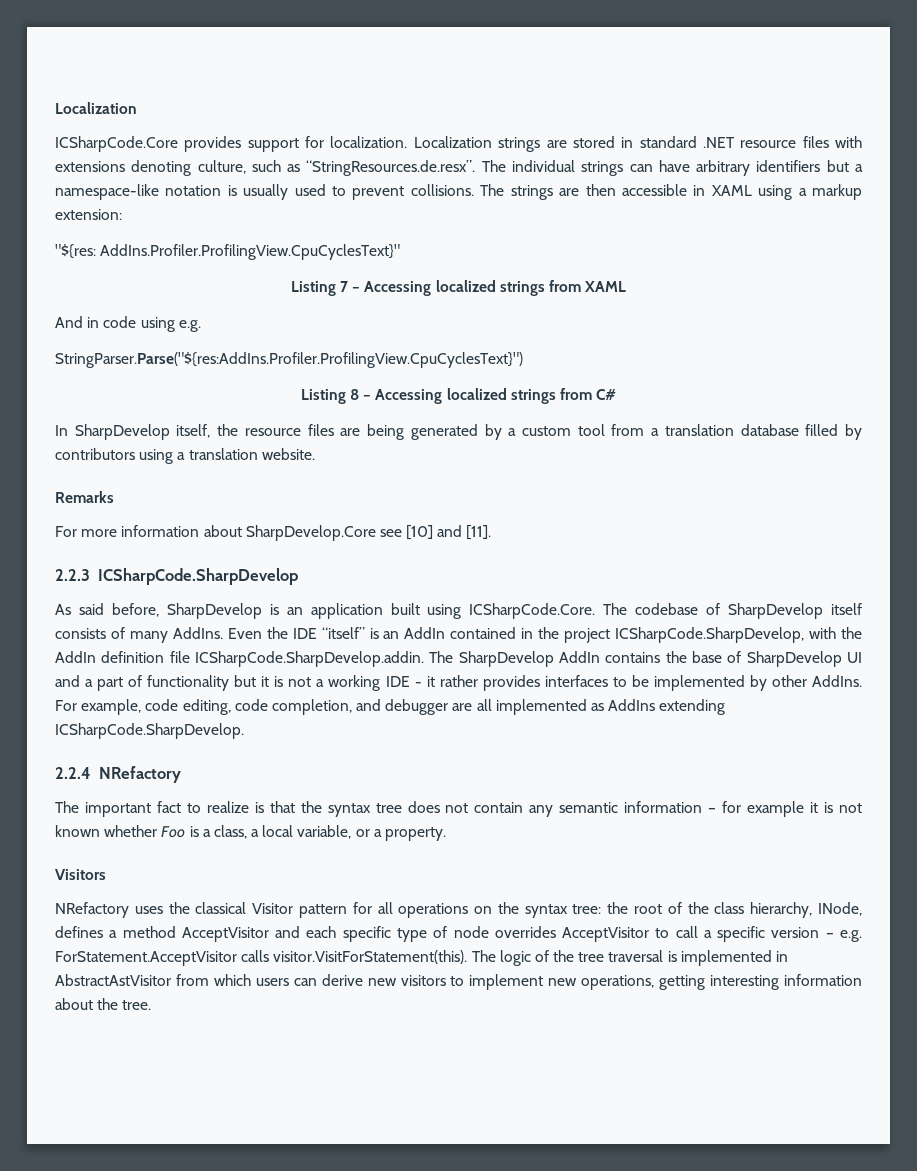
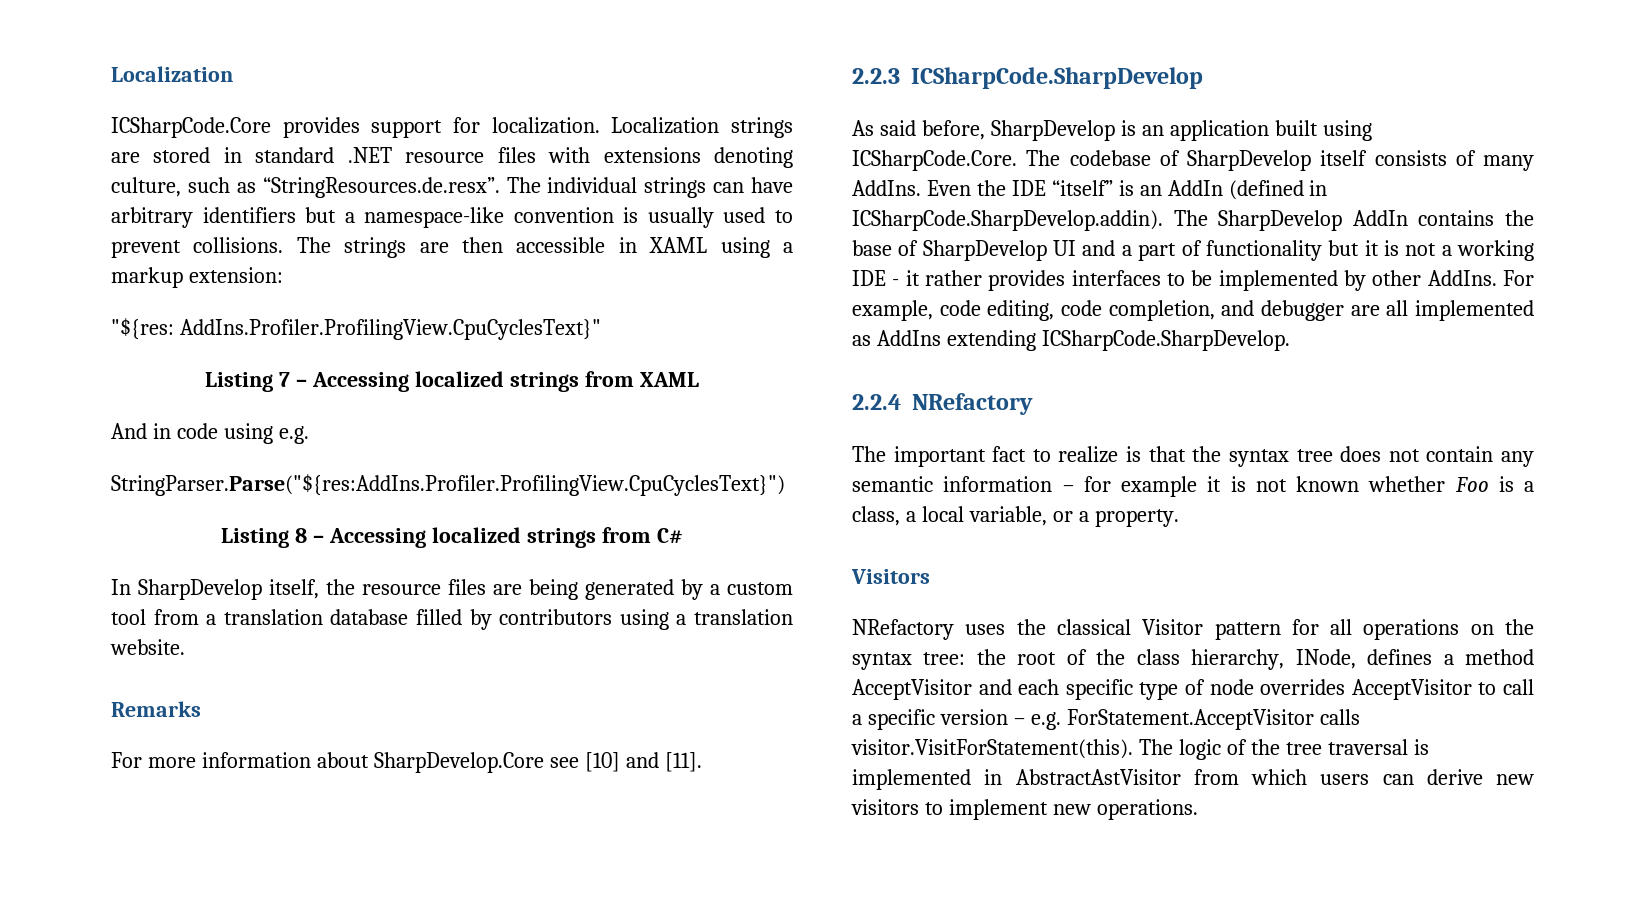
- Localization strings are stored in standard .NET resource files with extensions denoting culture, such as “StringResources.de.resx”. The individual strings can have arbitrary identifiers but a namespace-like notation is usually used to prevent collisions.
+ Localization strings are stored in standard .NET resource files with extensions denoting culture, such as “StringResources.de.resx”. The individual strings can have arbitrary identifiers but a namespace-like convention is usually used to prevent collisions.
- Even the IDE “itself” is an AddIn contained in the project ICSharpCode.SharpDevelop, with the AddIn definition file ICSharpCode.SharpDevelop.addin. The SharpDevelop AddIn contains the base of SharpDevelop UI and a part of functionality but it is not a working IDE - it rather provides interfaces to be implemented by other AddIns.
+ Even the IDE “itself” is an AddIn (defined in ICSharpCode.SharpDevelop.addin). The SharpDevelop AddIn contains the base of SharpDevelop UI and a part of functionality but it is not a working IDE - it rather provides interfaces to be implemented by other AddIns.
- the root of the class hierarchy, INode, defines a method AcceptVisitor and each specific type of node overrides AcceptVisitor to call a specific version – e.g. ForStatement.AcceptVisitor calls visitor.VisitForStatement(this). The logic of the tree traversal is implemented in AbstractAstVisitor from which users can derive new visitors to implement new operations, getting interesting information about the tree.
+ the root of the class hierarchy, INode, defines a method AcceptVisitor and each specific type of node overrides AcceptVisitor to call a specific version – e.g. ForStatement.AcceptVisitor calls visitor.VisitForStatement(this). The logic of the tree traversal is implemented in AbstractAstVisitor from which users can derive new visitors to implement new operations.

